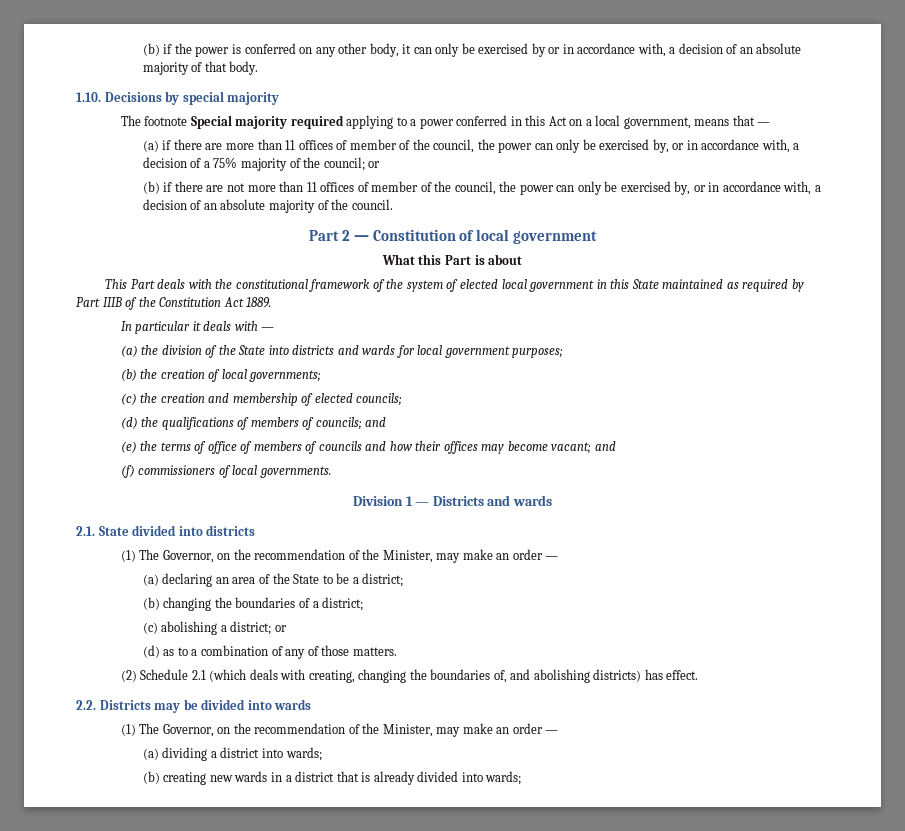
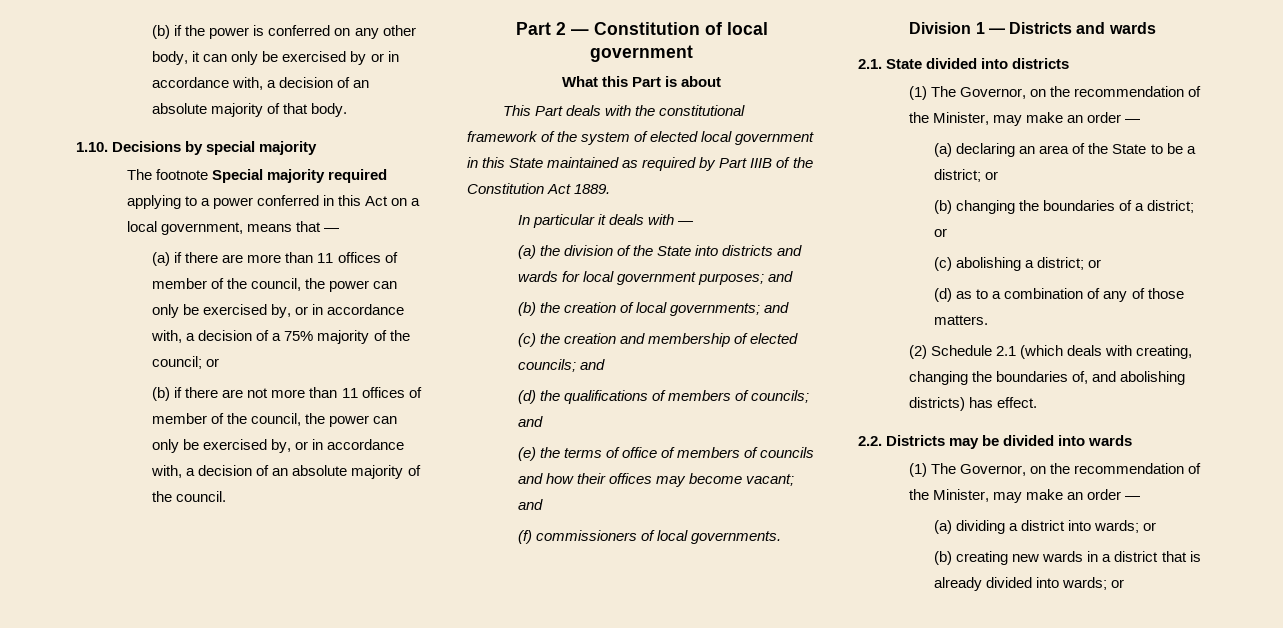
- (a) the division of the State into districts and wards for local government purposes;
+ (a) the division of the State into districts and wards for local government purposes; and
- (b) the creation of local governments;
+ (b) the creation of local governments; and
- (c) the creation and membership of elected councils;
+ (c) the creation and membership of elected councils; and
- (a) declaring an area of the State to be a district;
+ (a) declaring an area of the State to be a district; or
- (b) changing the boundaries of a district;
+ (b) changing the boundaries of a district; or
- (a) dividing a district into wards;
+ (a) dividing a district into wards; or
- (b) creating new wards in a district that is already divided into wards;
+ (b) creating new wards in a district that is already divided into wards; or

